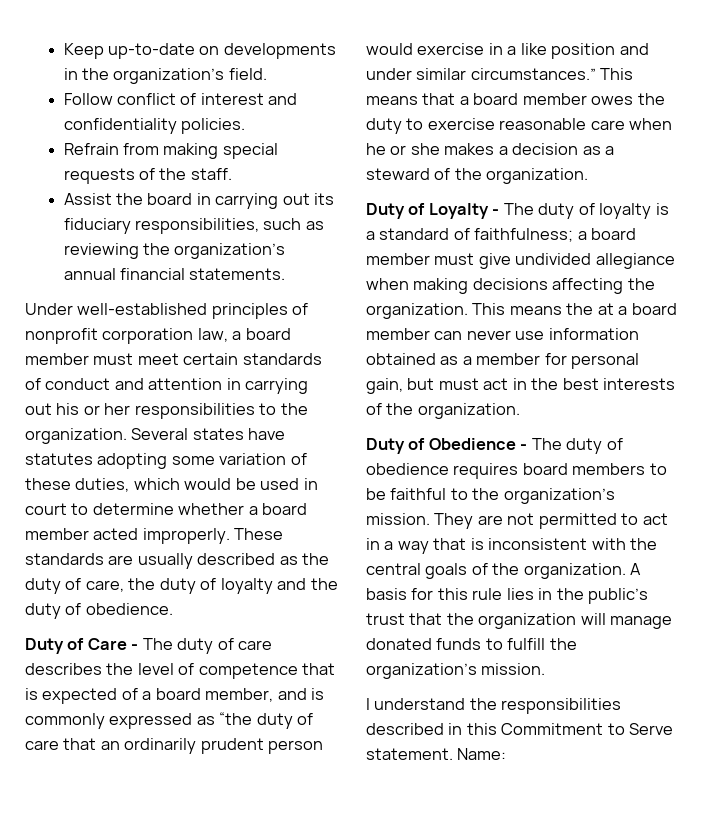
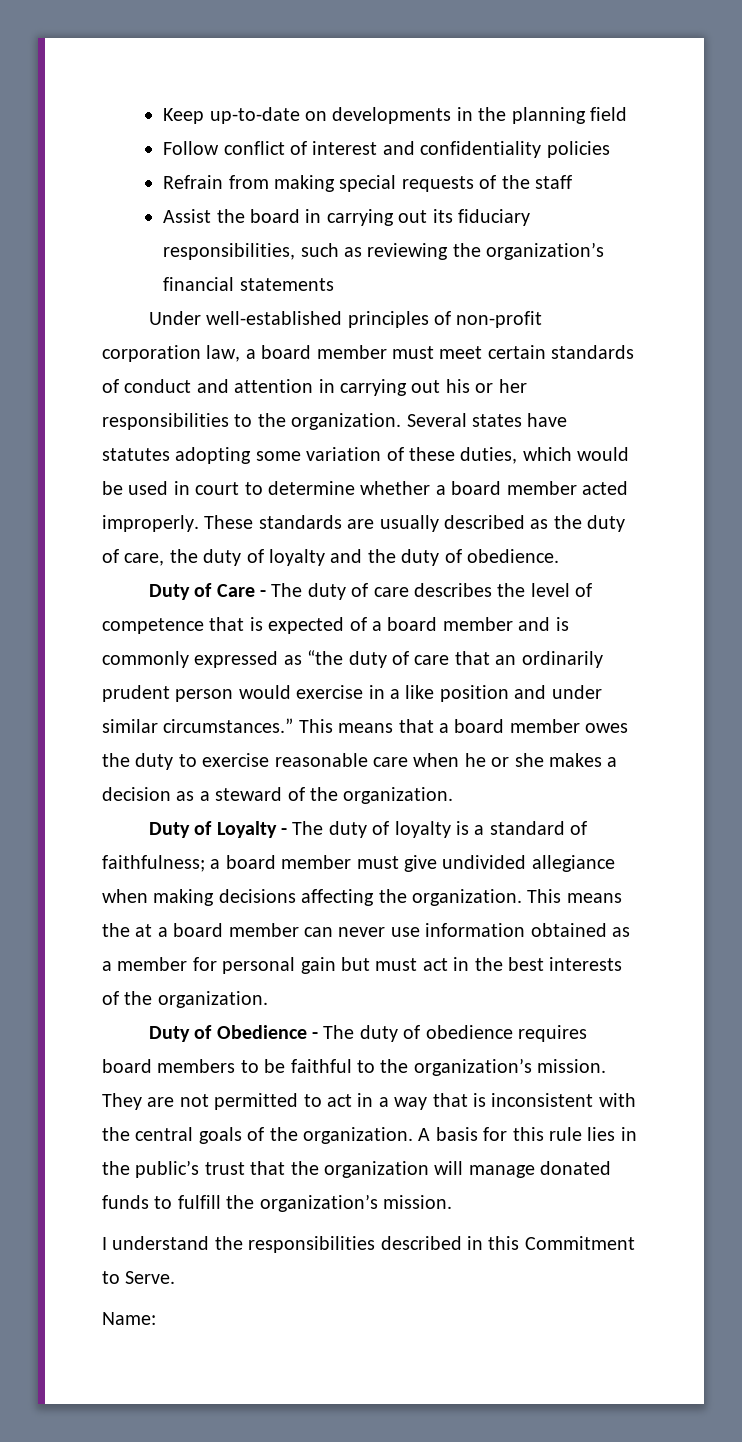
- Keep up-to-date on developments in the organization’s field.
+ Keep up-to-date on developments in the planning field
- Follow conflict of interest and confidentiality policies.
+ Follow conflict of interest and confidentiality policies
- Refrain from making special requests of the staff.
+ Refrain from making special requests of the staff
- Assist the board in carrying out its fiduciary responsibilities, such as reviewing the organization’s annual financial statements.
+ Assist the board in carrying out its fiduciary responsibilities, such as reviewing the organization’s financial statements
- Under well-established principles of nonprofit corporation law, a board member must meet certain standards of conduct and attention in carrying out his or her responsibilities to the organization.
+ Under well-established principles of non-profit corporation law, a board member must meet certain standards of conduct and attention in carrying out his or her responsibilities to the organization.
- Duty of Care - The duty of care describes the level of competence that is expected of a board member, and is commonly expressed as “the duty of care that an ordinarily prudent person would exercise in a like position and under similar circumstances.”
+ Duty of Care - The duty of care describes the level of competence that is expected of a board member and is commonly expressed as “the duty of care that an ordinarily prudent person would exercise in a like position and under similar circumstances.”
- This means the at a board member can never use information obtained as a member for personal gain, but must act in the best interests of the organization.
+ This means the at a board member can never use information obtained as a member for personal gain but must act in the best interests of the organization.
- I understand the responsibilities described in this Commitment to Serve statement. Name:
+ I understand the responsibilities described in this Commitment to Serve.
+ Name:

